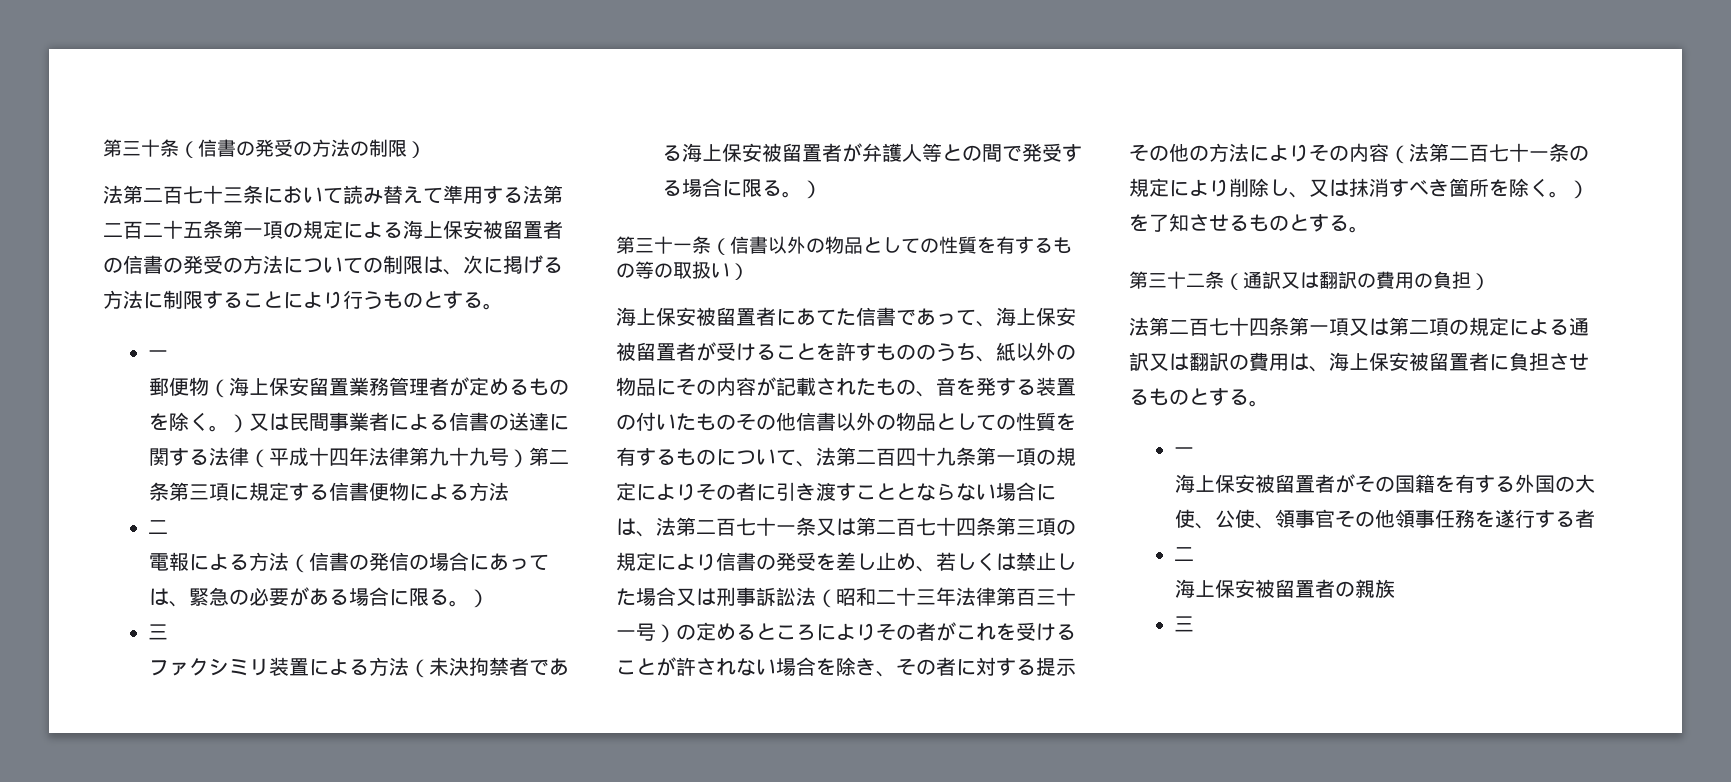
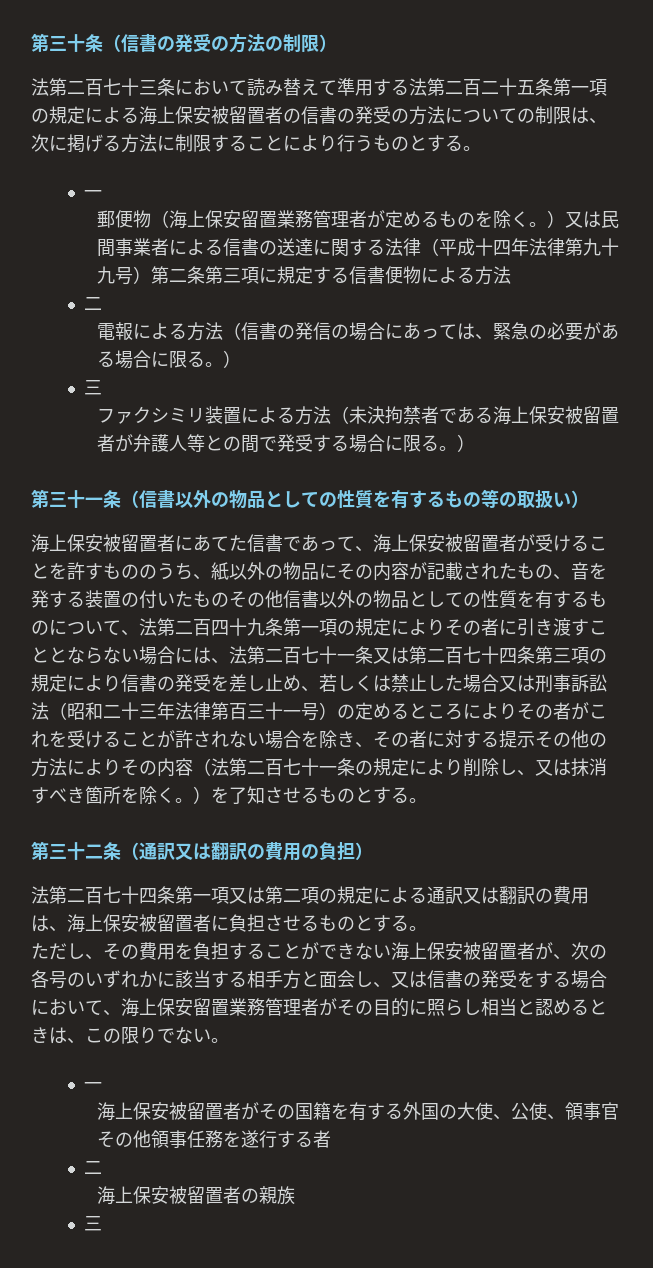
+ ただし、その費用を負担することができない海上保安被留置者が、次の各号のいずれかに該当する相手方と面会し、又は信書の発受をする場合において、海上保安留置業務管理者がその目的に照らし相当と認めるときは、この限りでない。

